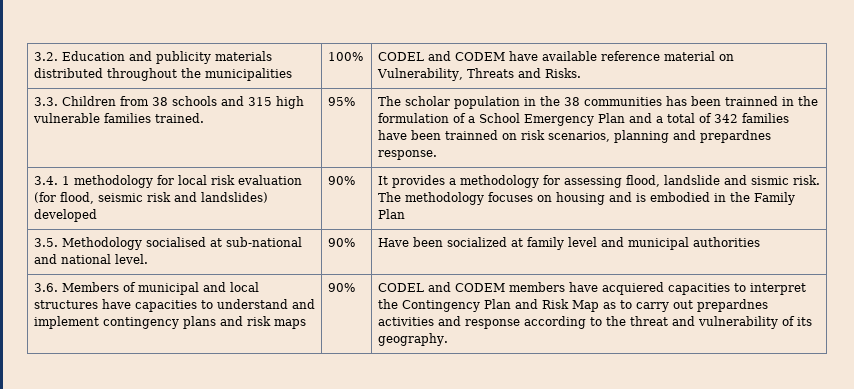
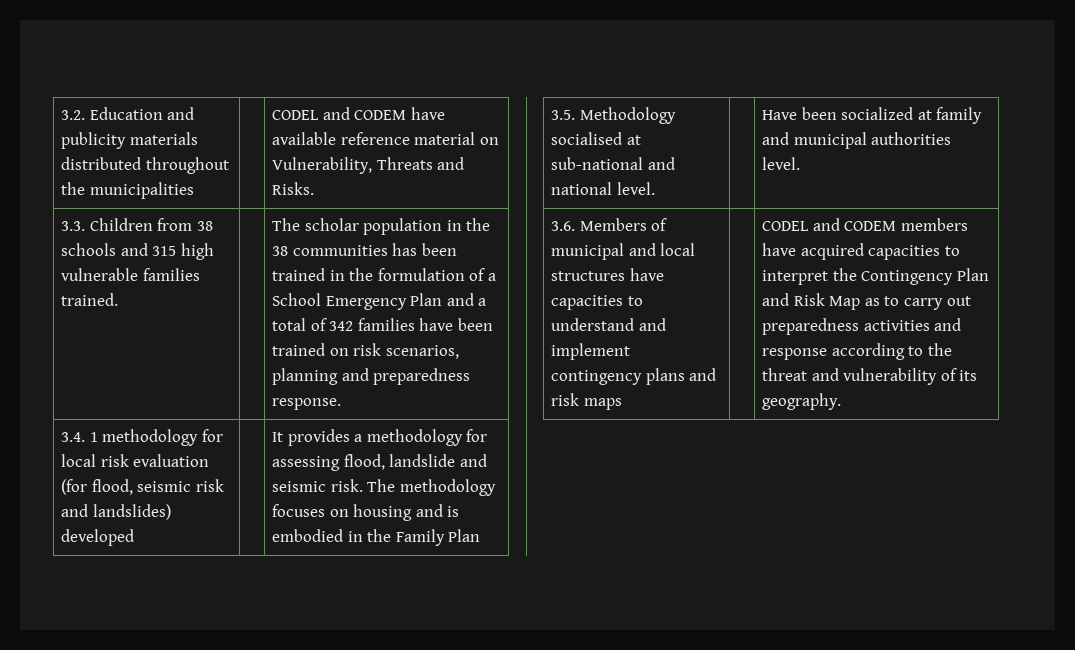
- 3.2. Education and publicity materials distributed throughout the municipalities | 100% | CODEL and CODEM have available reference material on Vulnerability, Threats and Risks.
+ 3.2. Education and publicity materials distributed throughout the municipalities | | CODEL and CODEM have available reference material on Vulnerability, Threats and Risks.
- 95%
- The scholar population in the 38 communities has been trainned in the formulation of a School Emergency Plan and a total of 342 families have been trainned on risk scenarios, planning and prepardnes response.
+ The scholar population in the 38 communities has been trained in the formulation of a School Emergency Plan and a total of 342 families have been trained on risk scenarios, planning and preparedness response.
- 3.4. 1 methodology for local risk evaluation (for flood, seismic risk and landslides) developed | 90% | It provides a methodology for assessing flood, landslide and sismic risk. The methodology focuses on housing and is embodied in the Family Plan
+ 3.4. 1 methodology for local risk evaluation (for flood, seismic risk and landslides) developed | | It provides a methodology for assessing flood, landslide and seismic risk. The methodology focuses on housing and is embodied in the Family Plan
- 3.5. Methodology socialised at sub-national and national level. | 90% | Have been socialized at family level and municipal authorities
+ 3.5. Methodology socialised at sub-national and national level. | | Have been socialized at family and municipal authorities level.
- 3.6. Members of municipal and local structures have capacities to understand and implement contingency plans and risk maps | 90%
+ 3.6. Members of municipal and local structures have capacities to understand and implement contingency plans and risk maps
- CODEL and CODEM members have acquiered capacities to interpret the Contingency Plan and Risk Map as to carry out prepardnes activities and response according to the threat and vulnerability of its geography.
+ CODEL and CODEM members have acquired capacities to interpret the Contingency Plan and Risk Map as to carry out preparedness activities and response according to the threat and vulnerability of its geography.

